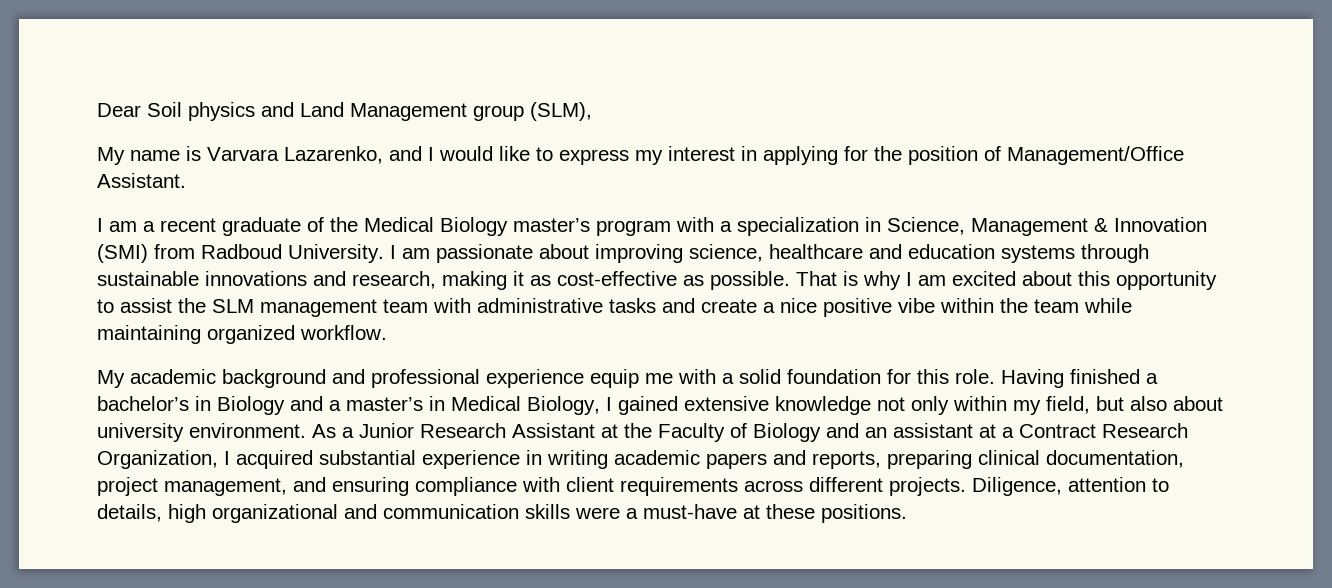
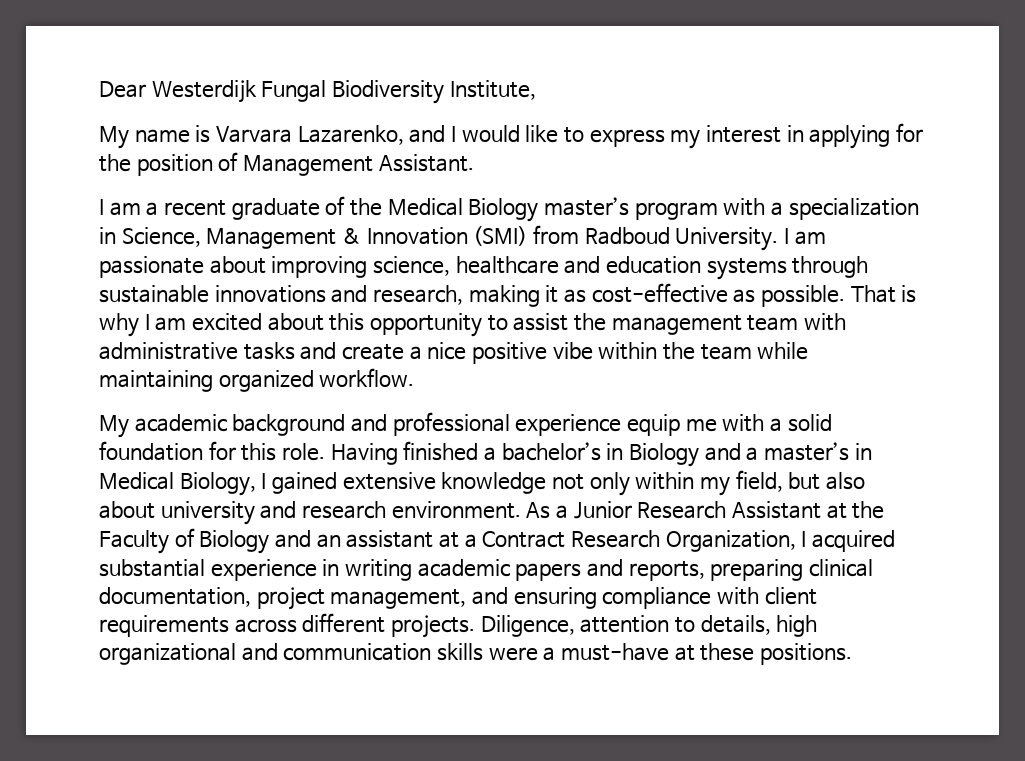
- Dear Soil physics and Land Management group (SLM),
+ Dear Westerdijk Fungal Biodiversity Institute,
- My name is Varvara Lazarenko, and I would like to express my interest in applying for the position of Management/Office Assistant.
+ My name is Varvara Lazarenko, and I would like to express my interest in applying for the position of Management Assistant.
- That is why I am excited about this opportunity to assist the SLM management team with administrative tasks and create a nice positive vibe within the team while maintaining organized workflow.
+ That is why I am excited about this opportunity to assist the management team with administrative tasks and create a nice positive vibe within the team while maintaining organized workflow.
- Having finished a bachelor’s in Biology and a master’s in Medical Biology, I gained extensive knowledge not only within my field, but also about university environment.
+ Having finished a bachelor’s in Biology and a master’s in Medical Biology, I gained extensive knowledge not only within my field, but also about university and research environment.

